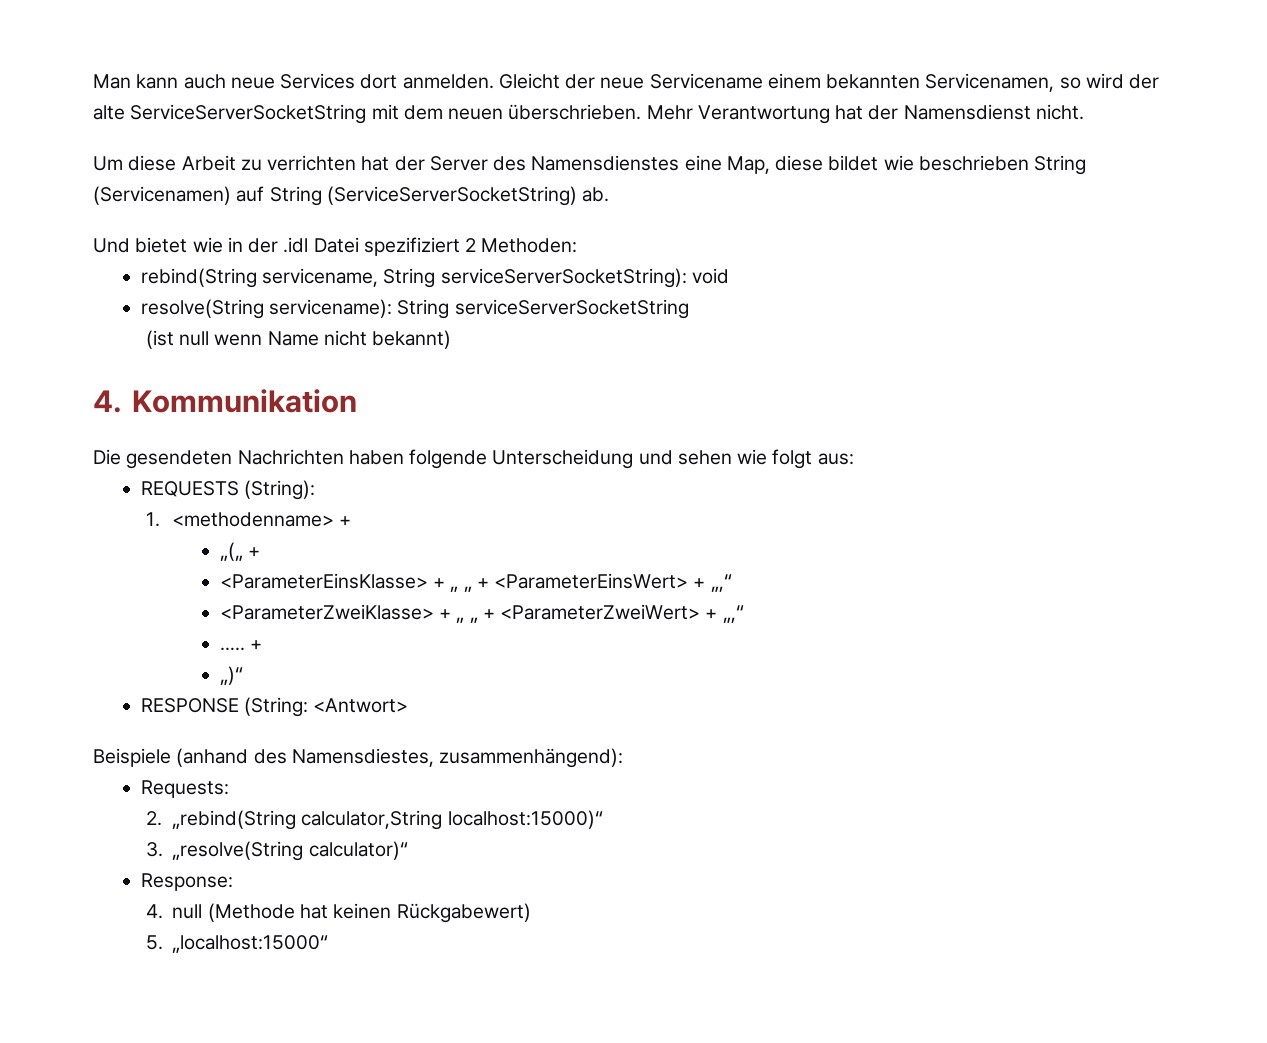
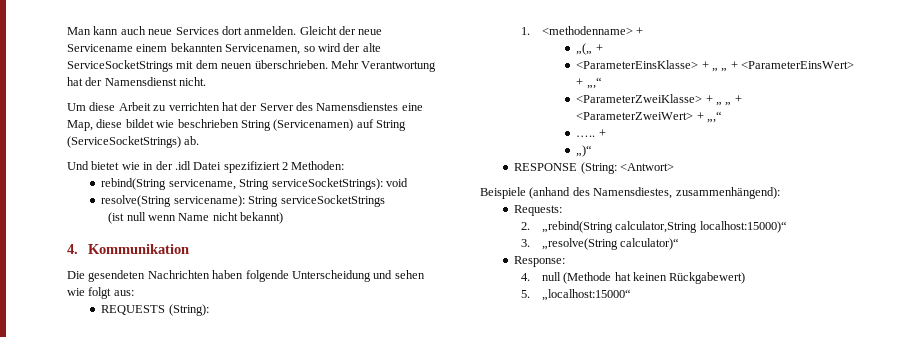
- Gleicht der neue Servicename einem bekannten Servicenamen, so wird der alte ServiceServerSocketString mit dem neuen überschrieben.
+ Gleicht der neue Servicename einem bekannten Servicenamen, so wird der alte ServiceSocketStrings mit dem neuen überschrieben.
- Um diese Arbeit zu verrichten hat der Server des Namensdienstes eine Map, diese bildet wie beschrieben String (Servicenamen) auf String (ServiceServerSocketString) ab.
+ Um diese Arbeit zu verrichten hat der Server des Namensdienstes eine Map, diese bildet wie beschrieben String (Servicenamen) auf String (ServiceSocketStrings) ab.
- rebind(String servicename, String serviceServerSocketString): void
+ rebind(String servicename, String serviceSocketStrings): void
- resolve(String servicename): String serviceServerSocketString
+ resolve(String servicename): String serviceSocketStrings

